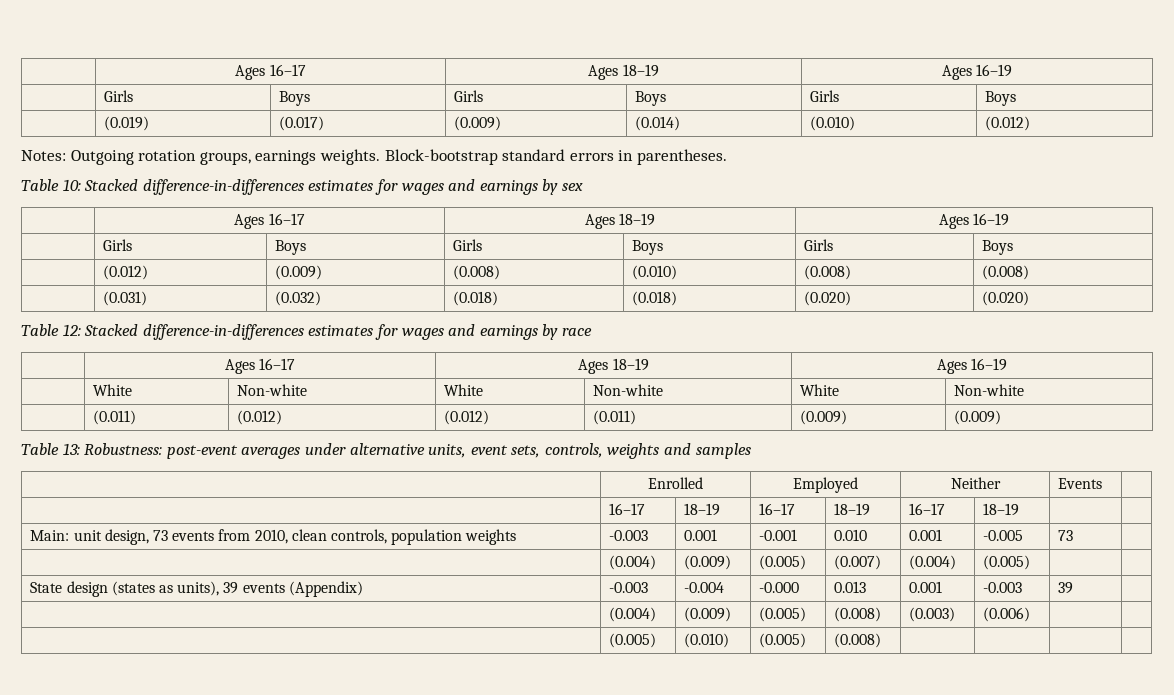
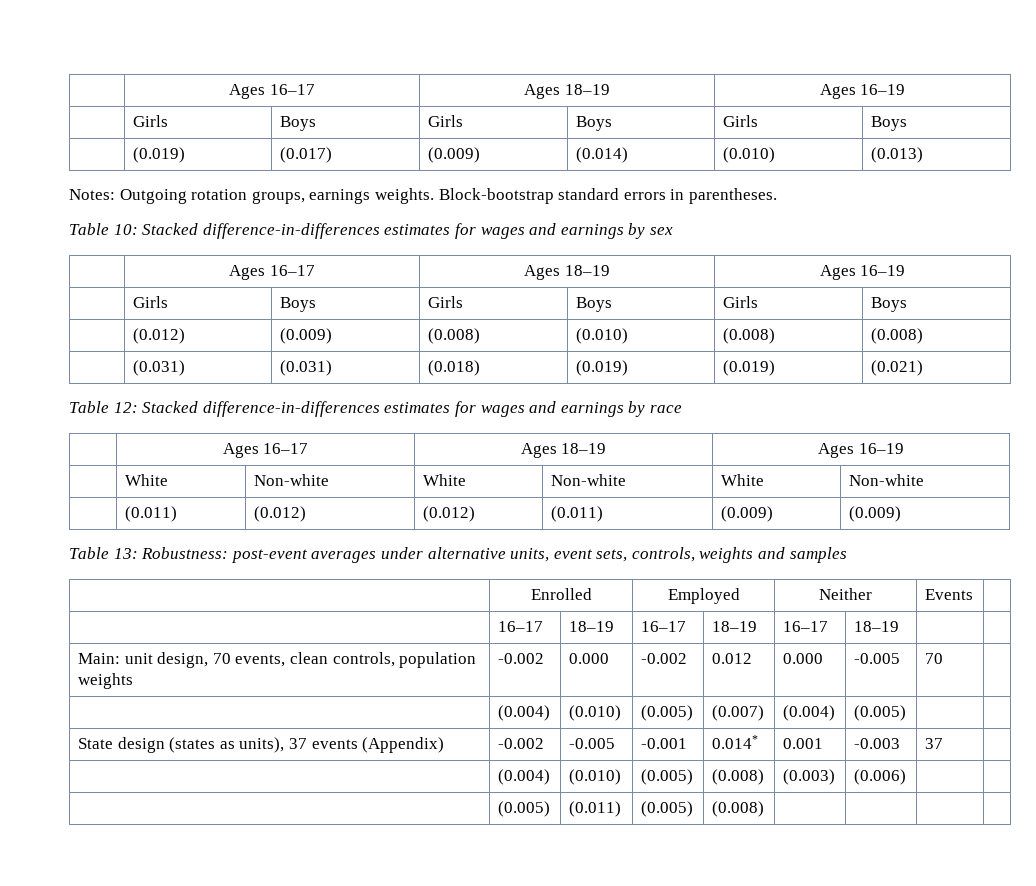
- | (0.019) | (0.017) | (0.009) | (0.014) | (0.010) | (0.012)
+ | (0.019) | (0.017) | (0.009) | (0.014) | (0.010) | (0.013)
- | (0.031) | (0.032) | (0.018) | (0.018) | (0.020) | (0.020)
+ | (0.031) | (0.031) | (0.018) | (0.019) | (0.019) | (0.021)
- Main: unit design, 73 events from 2010, clean controls, population weights | -0.003 | 0.001 | -0.001 | 0.010 | 0.001 | -0.005 | 73 |
- | (0.004) | (0.009) | (0.005) | (0.007) | (0.004) | (0.005) | |
+ Main: unit design, 70 events, clean controls, population weights | -0.002 | 0.000 | -0.002 | 0.012 | 0.000 | -0.005 | 70 |
+ | (0.004) | (0.010) | (0.005) | (0.007) | (0.004) | (0.005) | |
- State design (states as units), 39 events (Appendix) | -0.003 | -0.004 | -0.000 | 0.013 | 0.001 | -0.003 | 39 |
- | (0.004) | (0.009) | (0.005) | (0.008) | (0.003) | (0.006) | |
+ State design (states as units), 37 events (Appendix) | -0.002 | -0.005 | -0.001 | 0.014* | 0.001 | -0.003 | 37 |
+ | (0.004) | (0.010) | (0.005) | (0.008) | (0.003) | (0.006) | |
- | (0.005) | (0.010) | (0.005) | (0.008) | | | |
+ | (0.005) | (0.011) | (0.005) | (0.008) | | | |

